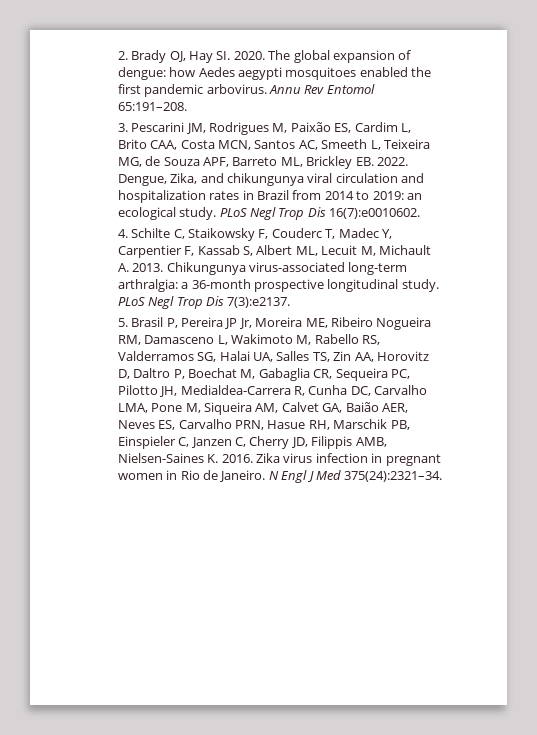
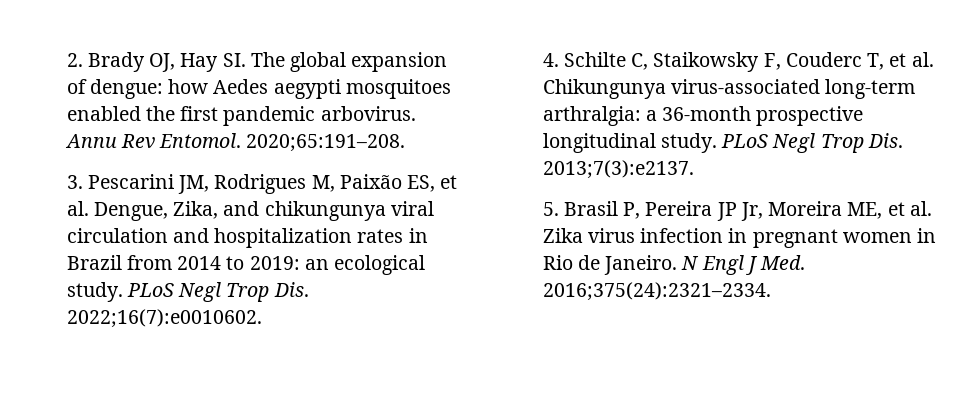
- 2. Brady OJ, Hay SI. 2020. The global expansion of dengue: how Aedes aegypti mosquitoes enabled the first pandemic arbovirus.
+ 2. Brady OJ, Hay SI. The global expansion of dengue: how Aedes aegypti mosquitoes enabled the first pandemic arbovirus.
- Annu Rev Entomol 65:191–208.
+ Annu Rev Entomol. 2020;65:191–208.
- 3. Pescarini JM, Rodrigues M, Paixão ES, Cardim L, Brito CAA, Costa MCN, Santos AC, Smeeth L, Teixeira MG, de Souza APF, Barreto ML, Brickley EB. 2022. Dengue, Zika, and chikungunya viral circulation and hospitalization rates in Brazil from 2014 to 2019: an ecological study.
+ 3. Pescarini JM, Rodrigues M, Paixão ES, et al. Dengue, Zika, and chikungunya viral circulation and hospitalization rates in Brazil from 2014 to 2019: an ecological study.
- PLoS Negl Trop Dis 16(7):e0010602.
+ PLoS Negl Trop Dis. 2022;16(7):e0010602.
- 4. Schilte C, Staikowsky F, Couderc T, Madec Y, Carpentier F, Kassab S, Albert ML, Lecuit M, Michault A. 2013. Chikungunya virus-associated long-term arthralgia: a 36-month prospective longitudinal study.
+ 4. Schilte C, Staikowsky F, Couderc T, et al. Chikungunya virus-associated long-term arthralgia: a 36-month prospective longitudinal study.
- PLoS Negl Trop Dis 7(3):e2137.
+ PLoS Negl Trop Dis. 2013;7(3):e2137.
- 5. Brasil P, Pereira JP Jr, Moreira ME, Ribeiro Nogueira RM, Damasceno L, Wakimoto M, Rabello RS, Valderramos SG, Halai UA, Salles TS, Zin AA, Horovitz D, Daltro P, Boechat M, Gabaglia CR, Sequeira PC, Pilotto JH, Medialdea-Carrera R, Cunha DC, Carvalho LMA, Pone M, Siqueira AM, Calvet GA, Baião AER, Neves ES, Carvalho PRN, Hasue RH, Marschik PB, Einspieler C, Janzen C, Cherry JD, Filippis AMB, Nielsen-Saines K. 2016. Zika virus infection in pregnant women in Rio de Janeiro.
+ 5. Brasil P, Pereira JP Jr, Moreira ME, et al. Zika virus infection in pregnant women in Rio de Janeiro.
- N Engl J Med 375(24):2321–34.
+ N Engl J Med. 2016;375(24):2321–2334.

